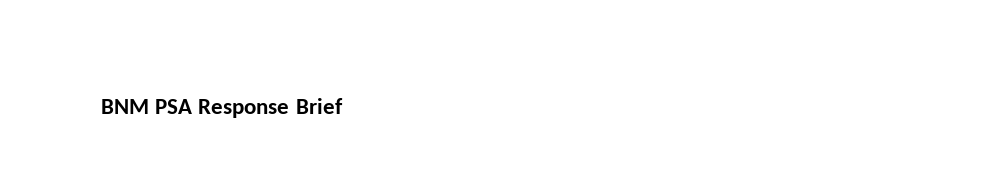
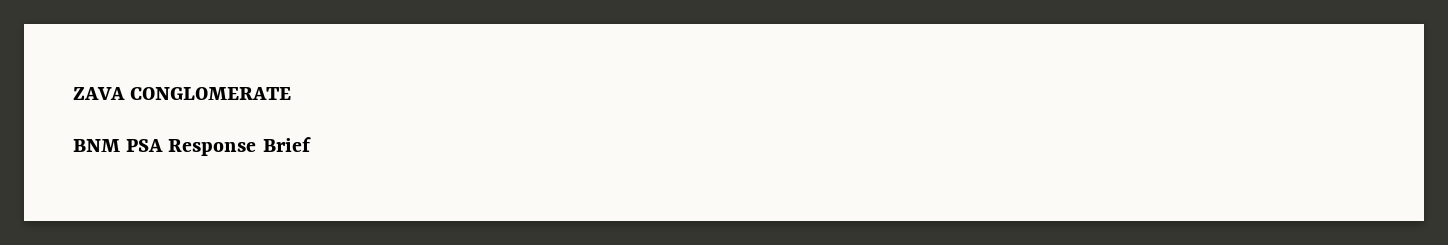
+ ZAVA CONGLOMERATE

